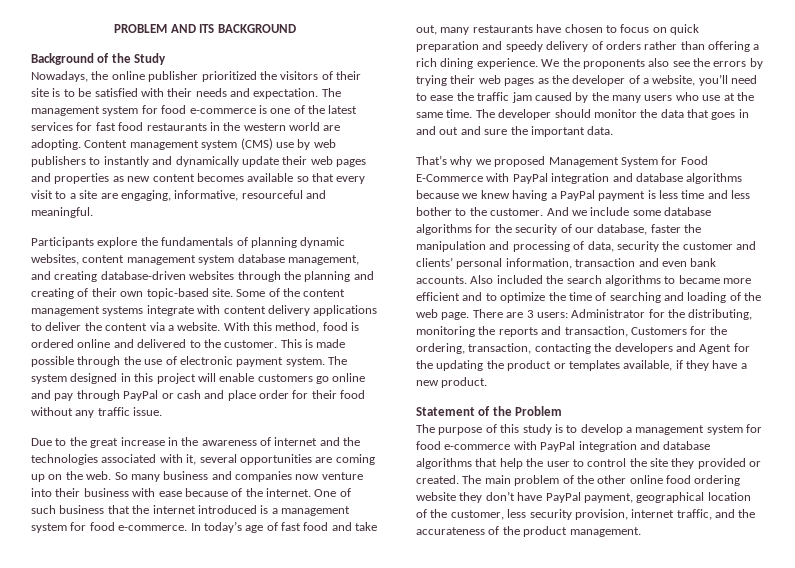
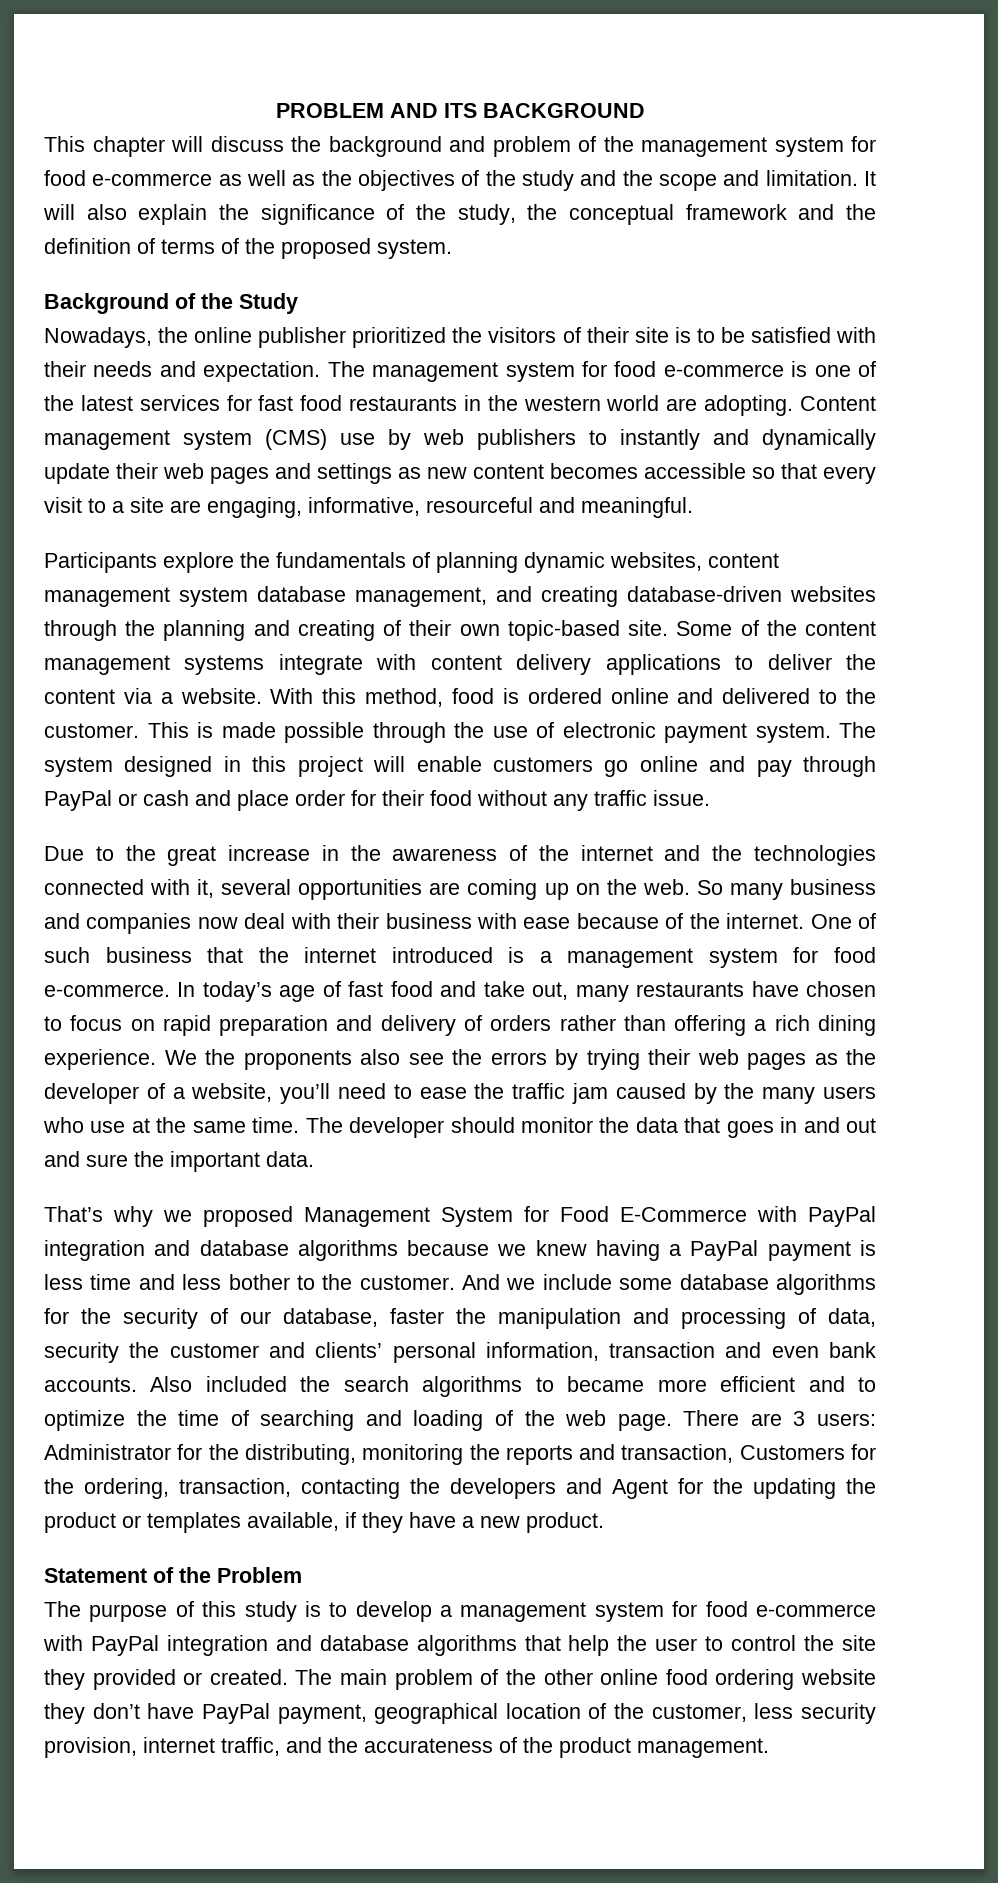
+ This chapter will discuss the background and problem of the management system for food e-commerce as well as the objectives of the study and the scope and limitation. It will also explain the significance of the study, the conceptual framework and the definition of terms of the proposed system.
- Content management system (CMS) use by web publishers to instantly and dynamically update their web pages and properties as new content becomes available so that every visit to a site are engaging, informative, resourceful and meaningful.
+ Content management system (CMS) use by web publishers to instantly and dynamically update their web pages and settings as new content becomes accessible so that every visit to a site are engaging, informative, resourceful and meaningful.
- Due to the great increase in the awareness of internet and the technologies associated with it, several opportunities are coming up on the web.
+ Due to the great increase in the awareness of the internet and the technologies connected with it, several opportunities are coming up on the web.
- So many business and companies now venture into their business with ease because of the internet.
+ So many business and companies now deal with their business with ease because of the internet.
- In today’s age of fast food and take out, many restaurants have chosen to focus on quick preparation and speedy delivery of orders rather than offering a rich dining experience.
+ In today’s age of fast food and take out, many restaurants have chosen to focus on rapid preparation and delivery of orders rather than offering a rich dining experience.

